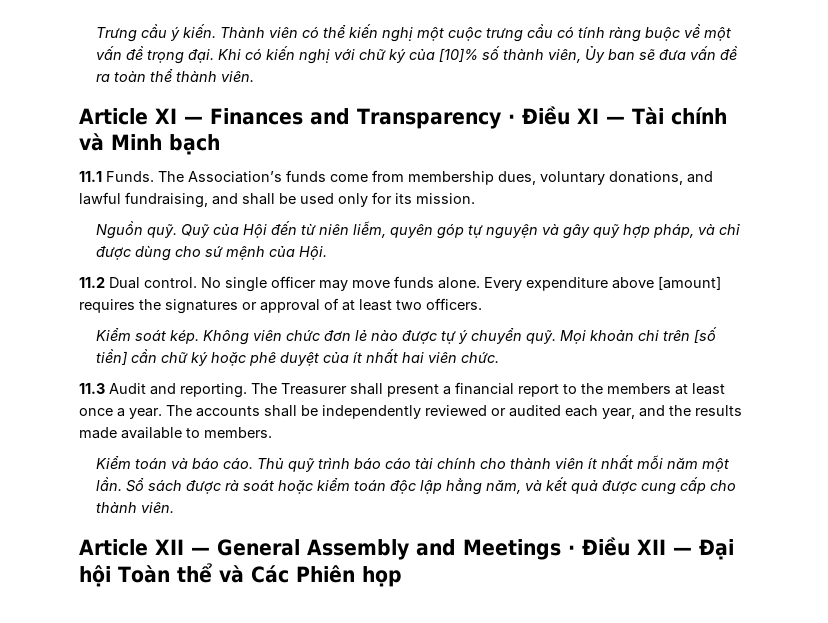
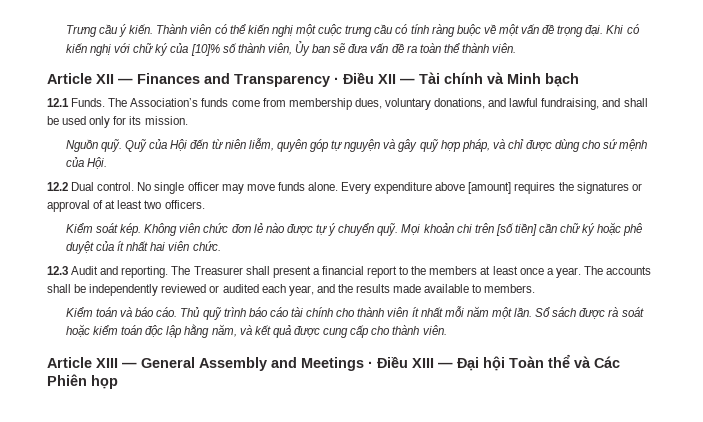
- Article XI — Finances and Transparency · Điều XI — Tài chính và Minh bạch
+ Article XII — Finances and Transparency · Điều XII — Tài chính và Minh bạch
- 11.1 Funds.
+ 12.1 Funds.
- 11.2 Dual control.
+ 12.2 Dual control.
- 11.3 Audit and reporting.
+ 12.3 Audit and reporting.
- Article XII — General Assembly and Meetings · Điều XII — Đại hội Toàn thể và Các Phiên họp
+ Article XIII — General Assembly and Meetings · Điều XIII — Đại hội Toàn thể và Các Phiên họp

